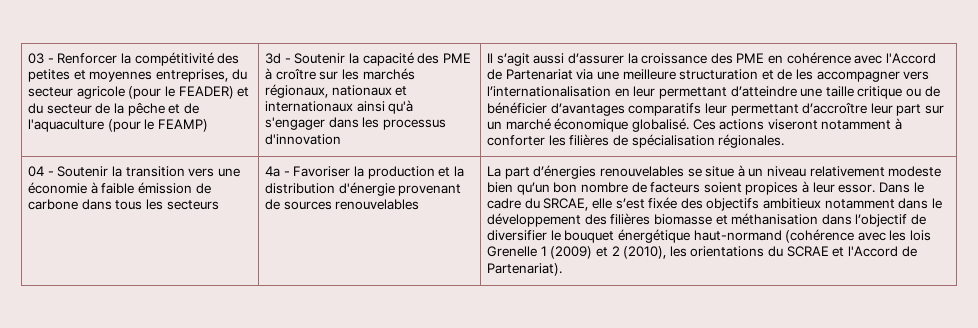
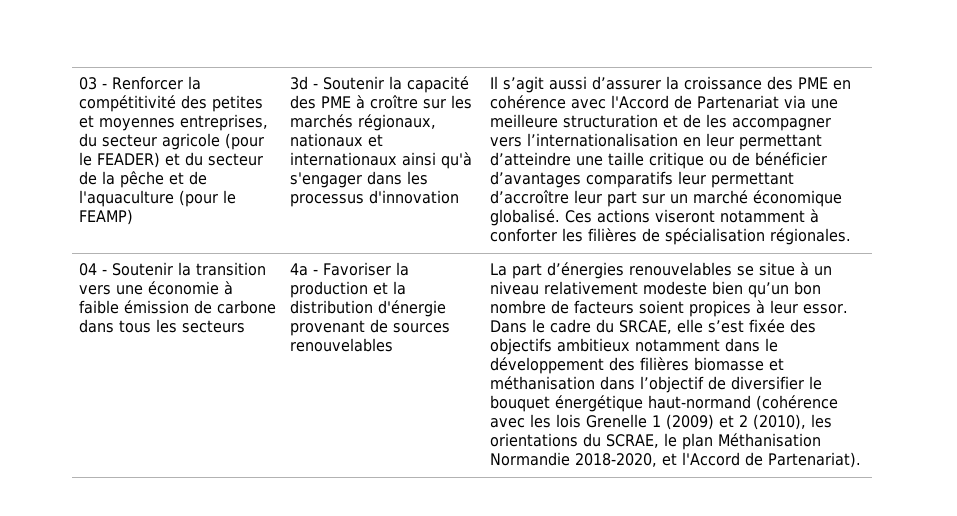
- Dans le cadre du SRCAE, elle s’est fixée des objectifs ambitieux notamment dans le développement des filières biomasse et méthanisation dans l’objectif de diversifier le bouquet énergétique haut-normand (cohérence avec les lois Grenelle 1 (2009) et 2 (2010), les orientations du SCRAE et l'Accord de Partenariat).
+ Dans le cadre du SRCAE, elle s’est fixée des objectifs ambitieux notamment dans le développement des filières biomasse et méthanisation dans l’objectif de diversifier le bouquet énergétique haut-normand (cohérence avec les lois Grenelle 1 (2009) et 2 (2010), les orientations du SCRAE, le plan Méthanisation Normandie 2018-2020, et l'Accord de Partenariat).

